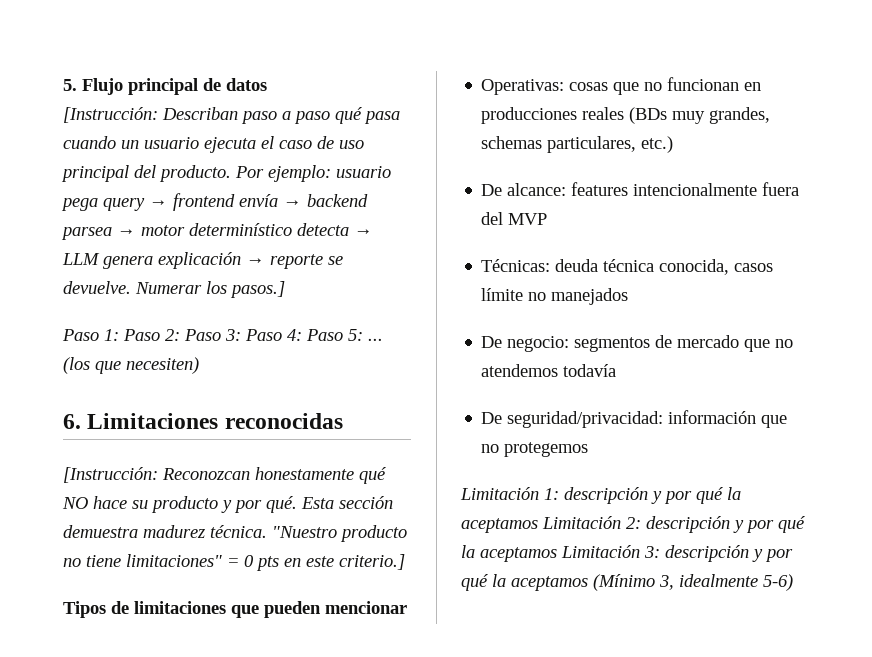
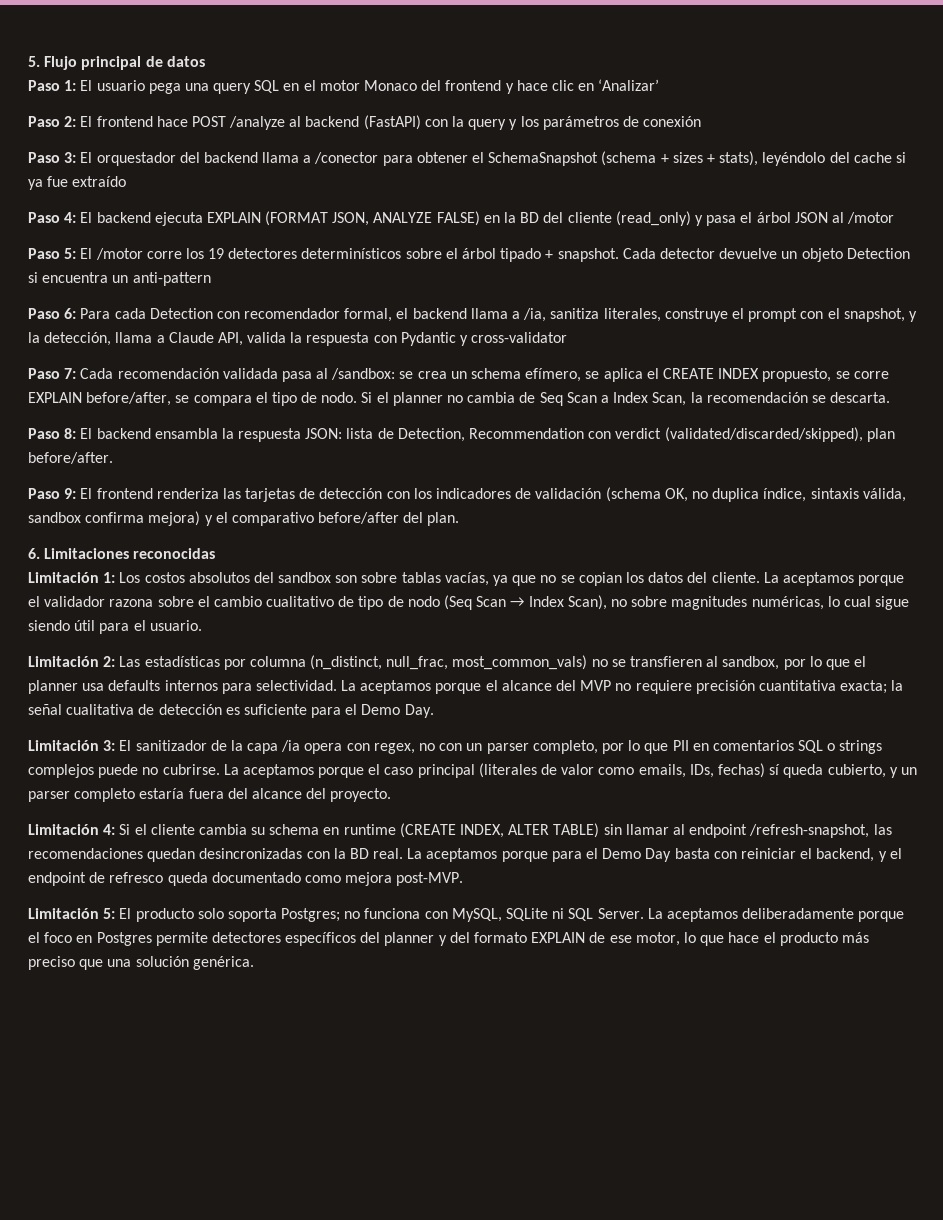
- [Instrucción: Describan paso a paso qué pasa cuando un usuario ejecuta el caso de uso principal del producto. Por ejemplo: usuario pega query → frontend envía → backend parsea → motor determinístico detecta → LLM genera explicación → reporte se devuelve. Numerar los pasos.]
- Paso 1: Paso 2: Paso 3: Paso 4: Paso 5: ... (los que necesiten)
+ Paso 1: El usuario pega una query SQL en el motor Monaco del frontend y hace clic en ‘Analizar’
+ Paso 2: El frontend hace POST /analyze al backend (FastAPI) con la query y los parámetros de conexión
+ Paso 3: El orquestador del backend llama a /conector para obtener el SchemaSnapshot (schema + sizes + stats), leyéndolo del cache si ya fue extraído
+ Paso 4: El backend ejecuta EXPLAIN (FORMAT JSON, ANALYZE FALSE) en la BD del cliente (read_only) y pasa el árbol JSON al /motor
+ Paso 5: El /motor corre los 19 detectores determinísticos sobre el árbol tipado + snapshot. Cada detector devuelve un objeto Detection si encuentra un anti-pattern
+ Paso 6: Para cada Detection con recomendador formal, el backend llama a /ia, sanitiza literales, construye el prompt con el snapshot, y la detección, llama a Claude API, valida la respuesta con Pydantic y cross-validator
+ Paso 7: Cada recomendación validada pasa al /sandbox: se crea un schema efímero, se aplica el CREATE INDEX propuesto, se corre EXPLAIN before/after, se compara el tipo de nodo. Si el planner no cambia de Seq Scan a Index Scan, la recomendación se descarta.
+ Paso 8: El backend ensambla la respuesta JSON: lista de Detection, Recommendation con verdict (validated/discarded/skipped), plan before/after.
+ Paso 9: El frontend renderiza las tarjetas de detección con los indicadores de validación (schema OK, no duplica índice, sintaxis válida, sandbox confirma mejora) y el comparativo before/after del plan.
  6. Limitaciones reconocidas
- [Instrucción: Reconozcan honestamente qué NO hace su producto y por qué. Esta sección demuestra madurez técnica. "Nuestro producto no tiene limitaciones" = 0 pts en este criterio.]
- Tipos de limitaciones que pueden mencionar
- Operativas: cosas que no funcionan en producciones reales (BDs muy grandes, schemas particulares, etc.)
- De alcance: features intencionalmente fuera del MVP
- Técnicas: deuda técnica conocida, casos límite no manejados
- De negocio: segmentos de mercado que no atendemos todavía
- De seguridad/privacidad: información que no protegemos
- Limitación 1: descripción y por qué la aceptamos Limitación 2: descripción y por qué la aceptamos Limitación 3: descripción y por qué la aceptamos (Mínimo 3, idealmente 5-6)
+ Limitación 1: Los costos absolutos del sandbox son sobre tablas vacías, ya que no se copian los datos del cliente. La aceptamos porque el validador razona sobre el cambio cualitativo de tipo de nodo (Seq Scan → Index Scan), no sobre magnitudes numéricas, lo cual sigue siendo útil para el usuario.
+ Limitación 2: Las estadísticas por columna (n_distinct, null_frac, most_common_vals) no se transfieren al sandbox, por lo que el planner usa defaults internos para selectividad. La aceptamos porque el alcance del MVP no requiere precisión cuantitativa exacta; la señal cualitativa de detección es suficiente para el Demo Day.
+ Limitación 3: El sanitizador de la capa /ia opera con regex, no con un parser completo, por lo que PII en comentarios SQL o strings complejos puede no cubrirse. La aceptamos porque el caso principal (literales de valor como emails, IDs, fechas) sí queda cubierto, y un parser completo estaría fuera del alcance del proyecto.
+ Limitación 4: Si el cliente cambia su schema en runtime (CREATE INDEX, ALTER TABLE) sin llamar al endpoint /refresh-snapshot, las recomendaciones quedan desincronizadas con la BD real. La aceptamos porque para el Demo Day basta con reiniciar el backend, y el endpoint de refresco queda documentado como mejora post-MVP.
+ Limitación 5: El producto solo soporta Postgres; no funciona con MySQL, SQLite ni SQL Server. La aceptamos deliberadamente porque el foco en Postgres permite detectores específicos del planner y del formato EXPLAIN de ese motor, lo que hace el producto más preciso que una solución genérica.

